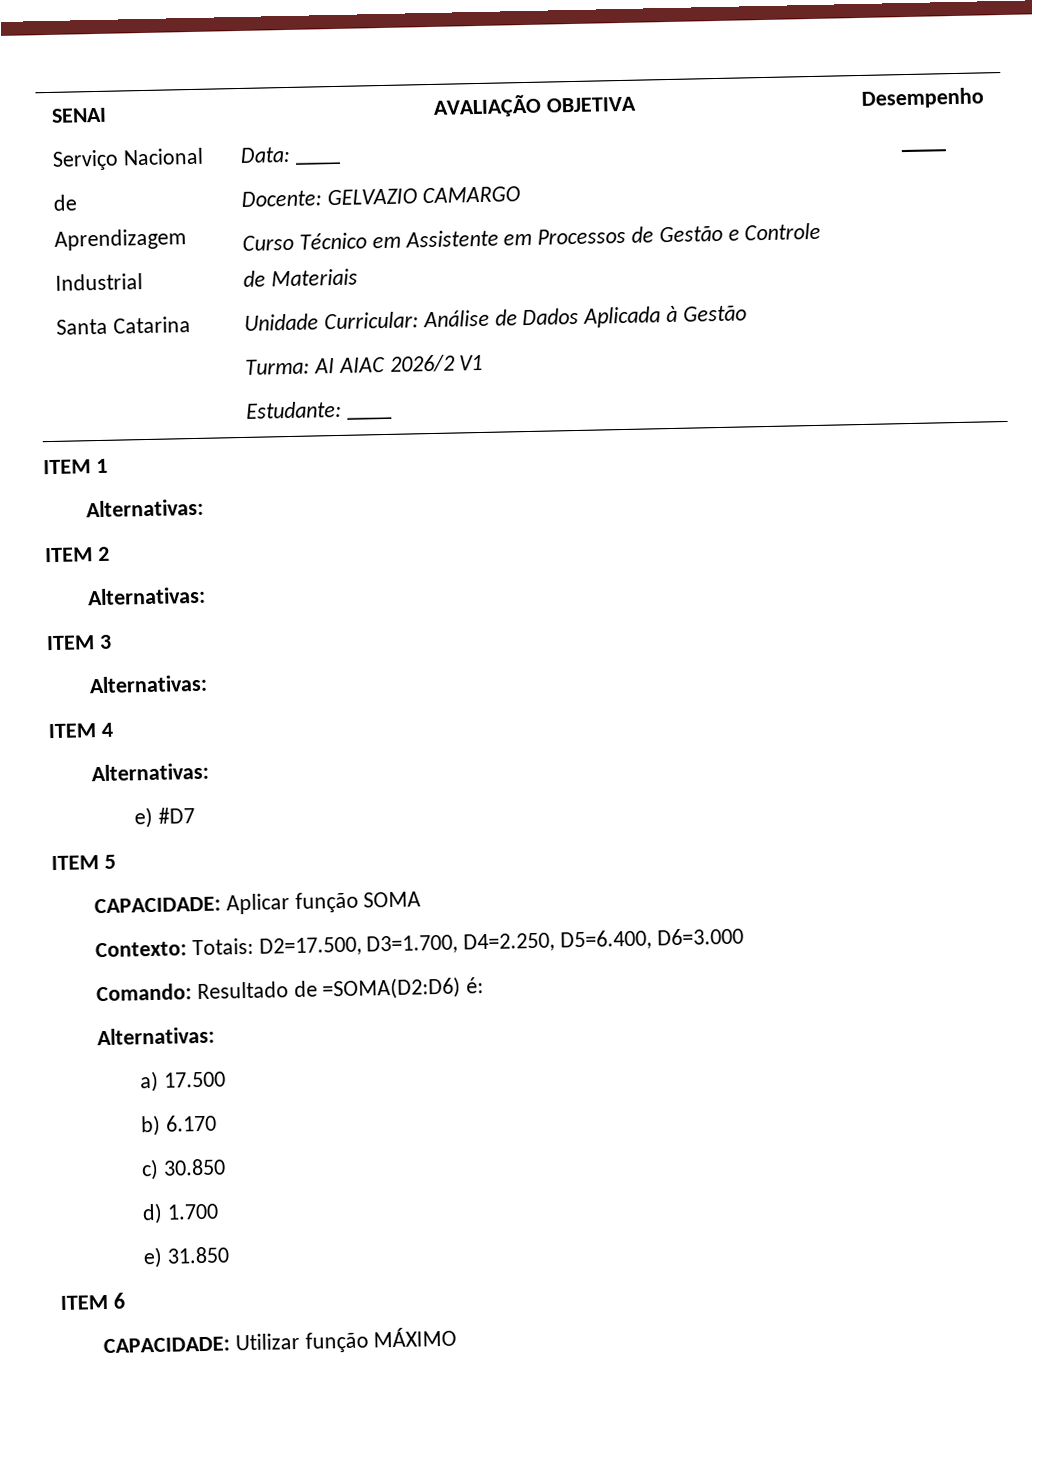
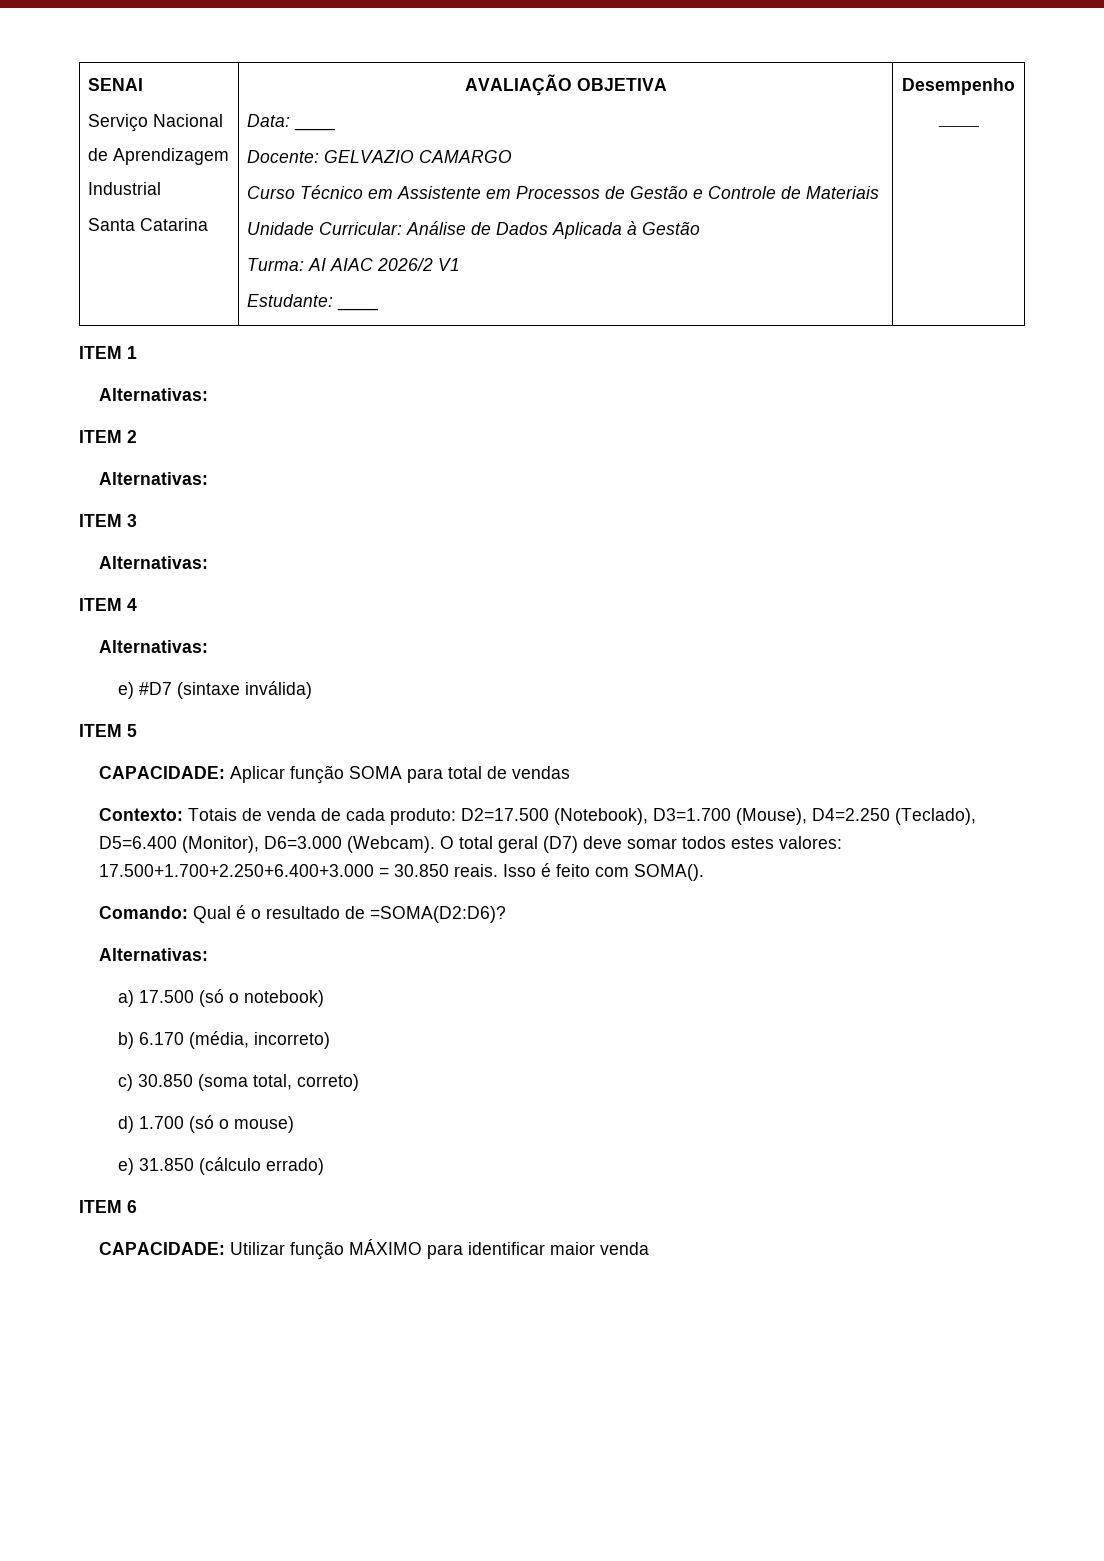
- e) #D7
+ e) #D7 (sintaxe inválida)
- CAPACIDADE: Aplicar função SOMA
- Contexto: Totais: D2=17.500, D3=1.700, D4=2.250, D5=6.400, D6=3.000
- Comando: Resultado de =SOMA(D2:D6) é:
+ CAPACIDADE: Aplicar função SOMA para total de vendas
+ Contexto: Totais de venda de cada produto: D2=17.500 (Notebook), D3=1.700 (Mouse), D4=2.250 (Teclado), D5=6.400 (Monitor), D6=3.000 (Webcam). O total geral (D7) deve somar todos estes valores: 17.500+1.700+2.250+6.400+3.000 = 30.850 reais. Isso é feito com SOMA().
+ Comando: Qual é o resultado de =SOMA(D2:D6)?
- a) 17.500
+ a) 17.500 (só o notebook)
- b) 6.170
+ b) 6.170 (média, incorreto)
- c) 30.850
+ c) 30.850 (soma total, correto)
- d) 1.700
+ d) 1.700 (só o mouse)
- e) 31.850
+ e) 31.850 (cálculo errado)
- CAPACIDADE: Utilizar função MÁXIMO
+ CAPACIDADE: Utilizar função MÁXIMO para identificar maior venda

